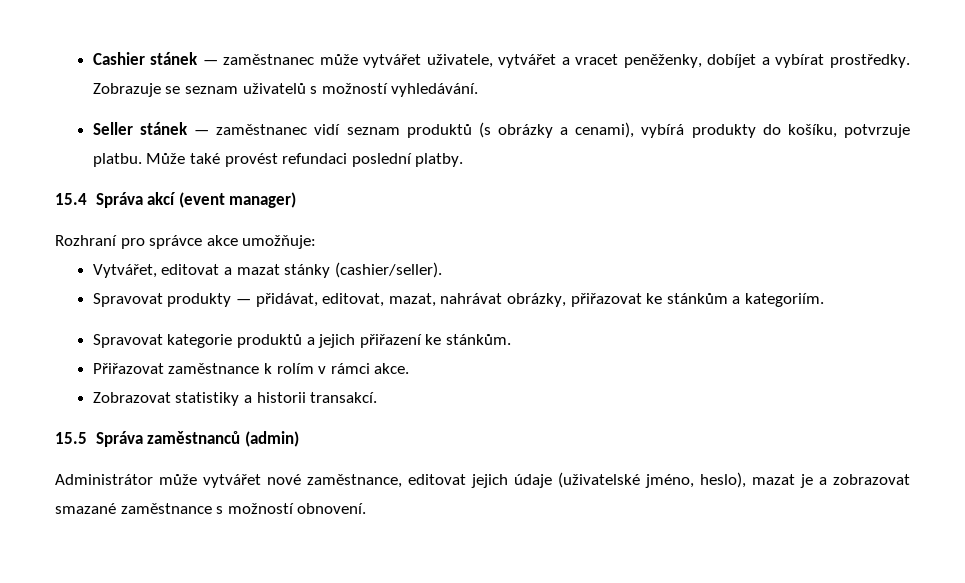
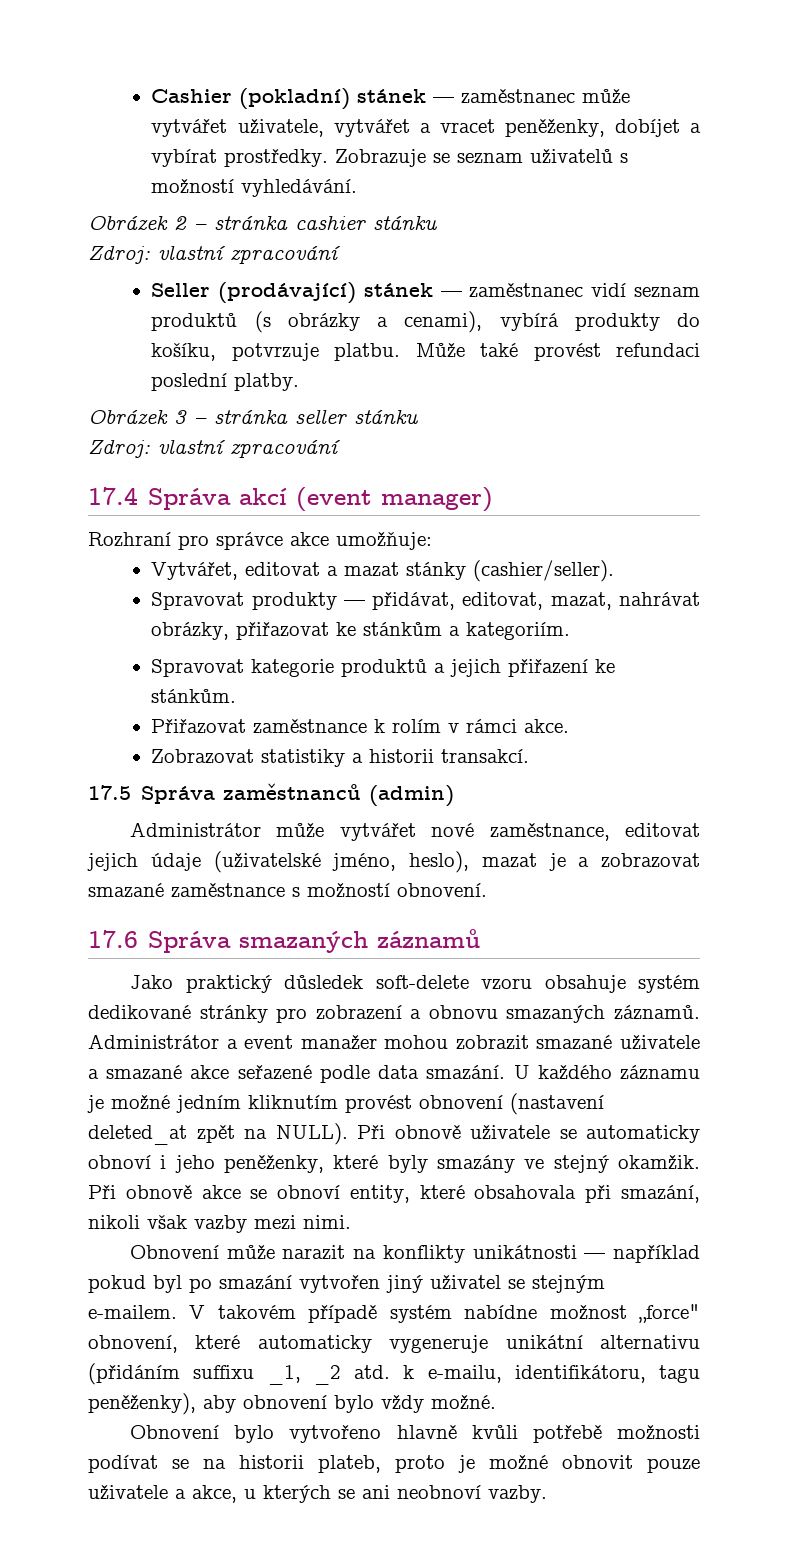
- Cashier stánek — zaměstnanec může vytvářet uživatele, vytvářet a vracet peněženky, dobíjet a vybírat prostředky.
+ Cashier (pokladní) stánek — zaměstnanec může vytvářet uživatele, vytvářet a vracet peněženky, dobíjet a vybírat prostředky.
+ Obrázek 2 – stránka cashier stánku
+ Zdroj: vlastní zpracování
- Seller stánek — zaměstnanec vidí seznam produktů (s obrázky a cenami), vybírá produkty do košíku, potvrzuje platbu.
+ Seller (prodávající) stánek — zaměstnanec vidí seznam produktů (s obrázky a cenami), vybírá produkty do košíku, potvrzuje platbu.
- 15.4 Správa akcí (event manager)
+ Obrázek 3 – stránka seller stánku
+ Zdroj: vlastní zpracování
+ 17.4 Správa akcí (event manager)
- 15.5 Správa zaměstnanců (admin)
+ 17.5 Správa zaměstnanců (admin)
+ 17.6 Správa smazaných záznamů
+ Jako praktický důsledek soft-delete vzoru obsahuje systém dedikované stránky pro zobrazení a obnovu smazaných záznamů. Administrátor a event manažer mohou zobrazit smazané uživatele a smazané akce seřazené podle data smazání. U každého záznamu je možné jedním kliknutím provést obnovení (nastavení deleted_at zpět na NULL). Při obnově uživatele se automaticky obnoví i jeho peněženky, které byly smazány ve stejný okamžik. Při obnově akce se obnoví entity, které obsahovala při smazání, nikoli však vazby mezi nimi.
+ Obnovení může narazit na konflikty unikátnosti — například pokud byl po smazání vytvořen jiný uživatel se stejným e-mailem. V takovém případě systém nabídne možnost „force" obnovení, které automaticky vygeneruje unikátní alternativu (přidáním suffixu _1, _2 atd. k e-mailu, identifikátoru, tagu peněženky), aby obnovení bylo vždy možné.
+ Obnovení bylo vytvořeno hlavně kvůli potřebě možnosti podívat se na historii plateb, proto je možné obnovit pouze uživatele a akce, u kterých se ani neobnoví vazby.

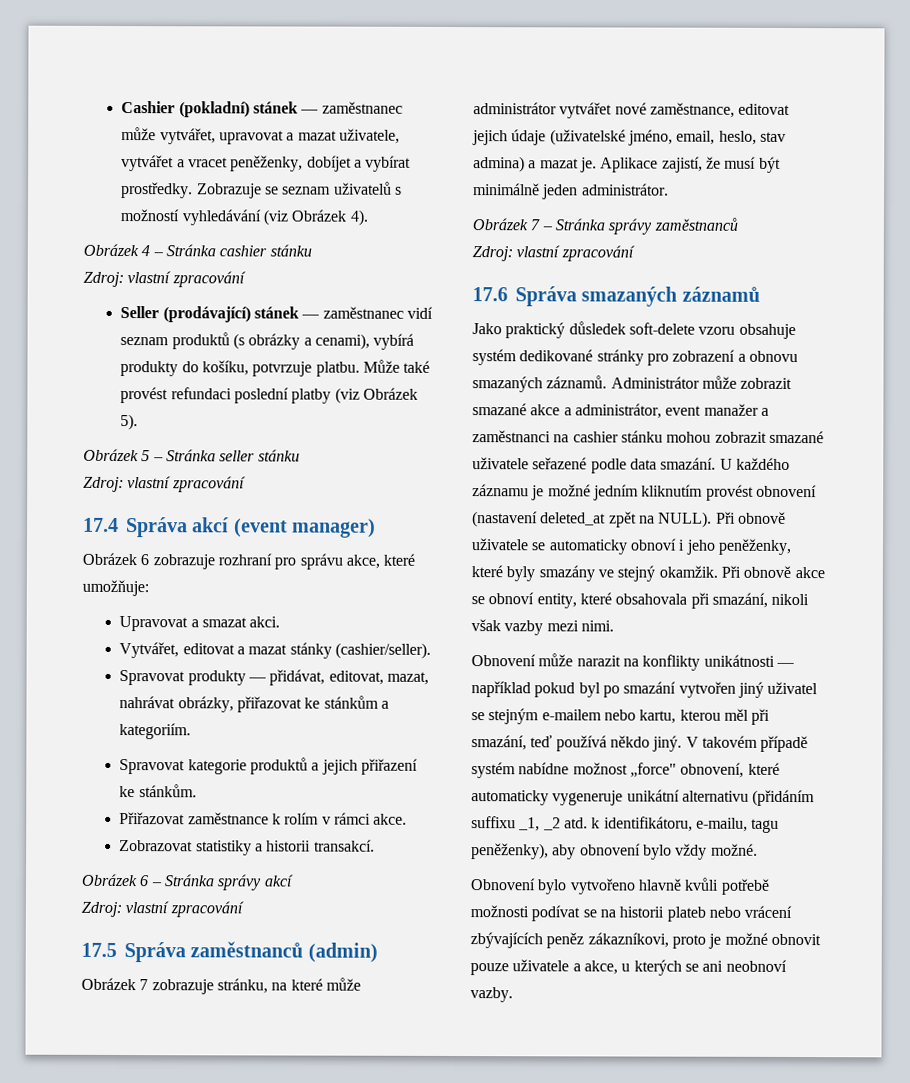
- Cashier (pokladní) stánek — zaměstnanec může vytvářet uživatele, vytvářet a vracet peněženky, dobíjet a vybírat prostředky.
+ Cashier (pokladní) stánek — zaměstnanec může vytvářet, upravovat a mazat uživatele, vytvářet a vracet peněženky, dobíjet a vybírat prostředky.
- Zobrazuje se seznam uživatelů s možností vyhledávání.
- Obrázek 2 – stránka cashier stánku
+ Zobrazuje se seznam uživatelů s možností vyhledávání (viz Obrázek 4).
+ Obrázek 4 – Stránka cashier stánku
- Může také provést refundaci poslední platby.
- Obrázek 3 – stránka seller stánku
+ Může také provést refundaci poslední platby (viz Obrázek 5).
+ Obrázek 5 – Stránka seller stánku
- Rozhraní pro správce akce umožňuje:
+ Obrázek 6 zobrazuje rozhraní pro správu akce, které umožňuje:
+ Upravovat a smazat akci.
+ Obrázek 6 – Stránka správy akcí
+ Zdroj: vlastní zpracování
  17.5 Správa zaměstnanců (admin)
- Administrátor může vytvářet nové zaměstnance, editovat jejich údaje (uživatelské jméno, heslo), mazat je a zobrazovat smazané zaměstnance s možností obnovení.
+ Obrázek 7 zobrazuje stránku, na které může administrátor vytvářet nové zaměstnance, editovat jejich údaje (uživatelské jméno, email, heslo, stav admina) a mazat je. Aplikace zajistí, že musí být minimálně jeden administrátor.
+ Obrázek 7 – Stránka správy zaměstnanců
+ Zdroj: vlastní zpracování
- Administrátor a event manažer mohou zobrazit smazané uživatele a smazané akce seřazené podle data smazání.
+ Administrátor může zobrazit smazané akce a administrátor, event manažer a zaměstnanci na cashier stánku mohou zobrazit smazané uživatele seřazené podle data smazání.
- Obnovení může narazit na konflikty unikátnosti — například pokud byl po smazání vytvořen jiný uživatel se stejným e-mailem.
+ Obnovení může narazit na konflikty unikátnosti — například pokud byl po smazání vytvořen jiný uživatel se stejným e-mailem nebo kartu, kterou měl při smazání, teď používá někdo jiný.
- V takovém případě systém nabídne možnost „force" obnovení, které automaticky vygeneruje unikátní alternativu (přidáním suffixu _1, _2 atd. k e-mailu, identifikátoru, tagu peněženky), aby obnovení bylo vždy možné.
+ V takovém případě systém nabídne možnost „force" obnovení, které automaticky vygeneruje unikátní alternativu (přidáním suffixu _1, _2 atd. k identifikátoru, e-mailu, tagu peněženky), aby obnovení bylo vždy možné.
- Obnovení bylo vytvořeno hlavně kvůli potřebě možnosti podívat se na historii plateb, proto je možné obnovit pouze uživatele a akce, u kterých se ani neobnoví vazby.
+ Obnovení bylo vytvořeno hlavně kvůli potřebě možnosti podívat se na historii plateb nebo vrácení zbývajících peněz zákazníkovi, proto je možné obnovit pouze uživatele a akce, u kterých se ani neobnoví vazby.

